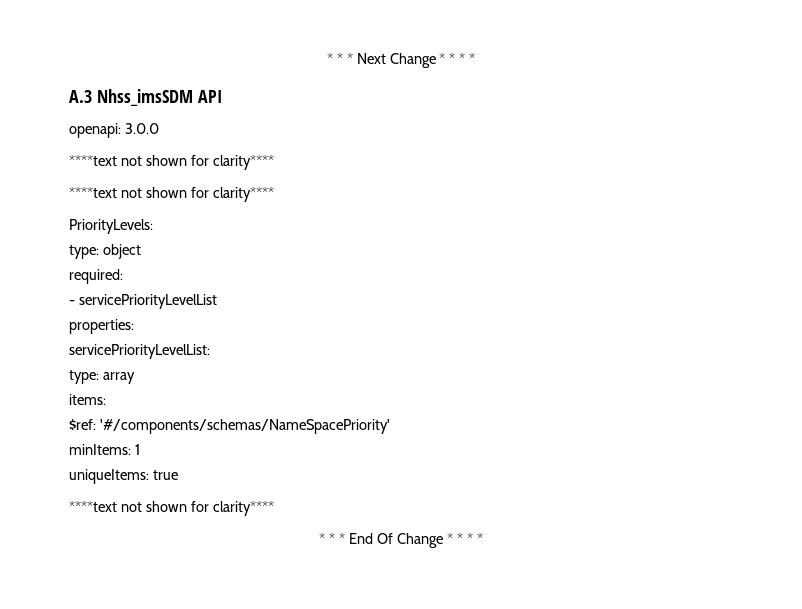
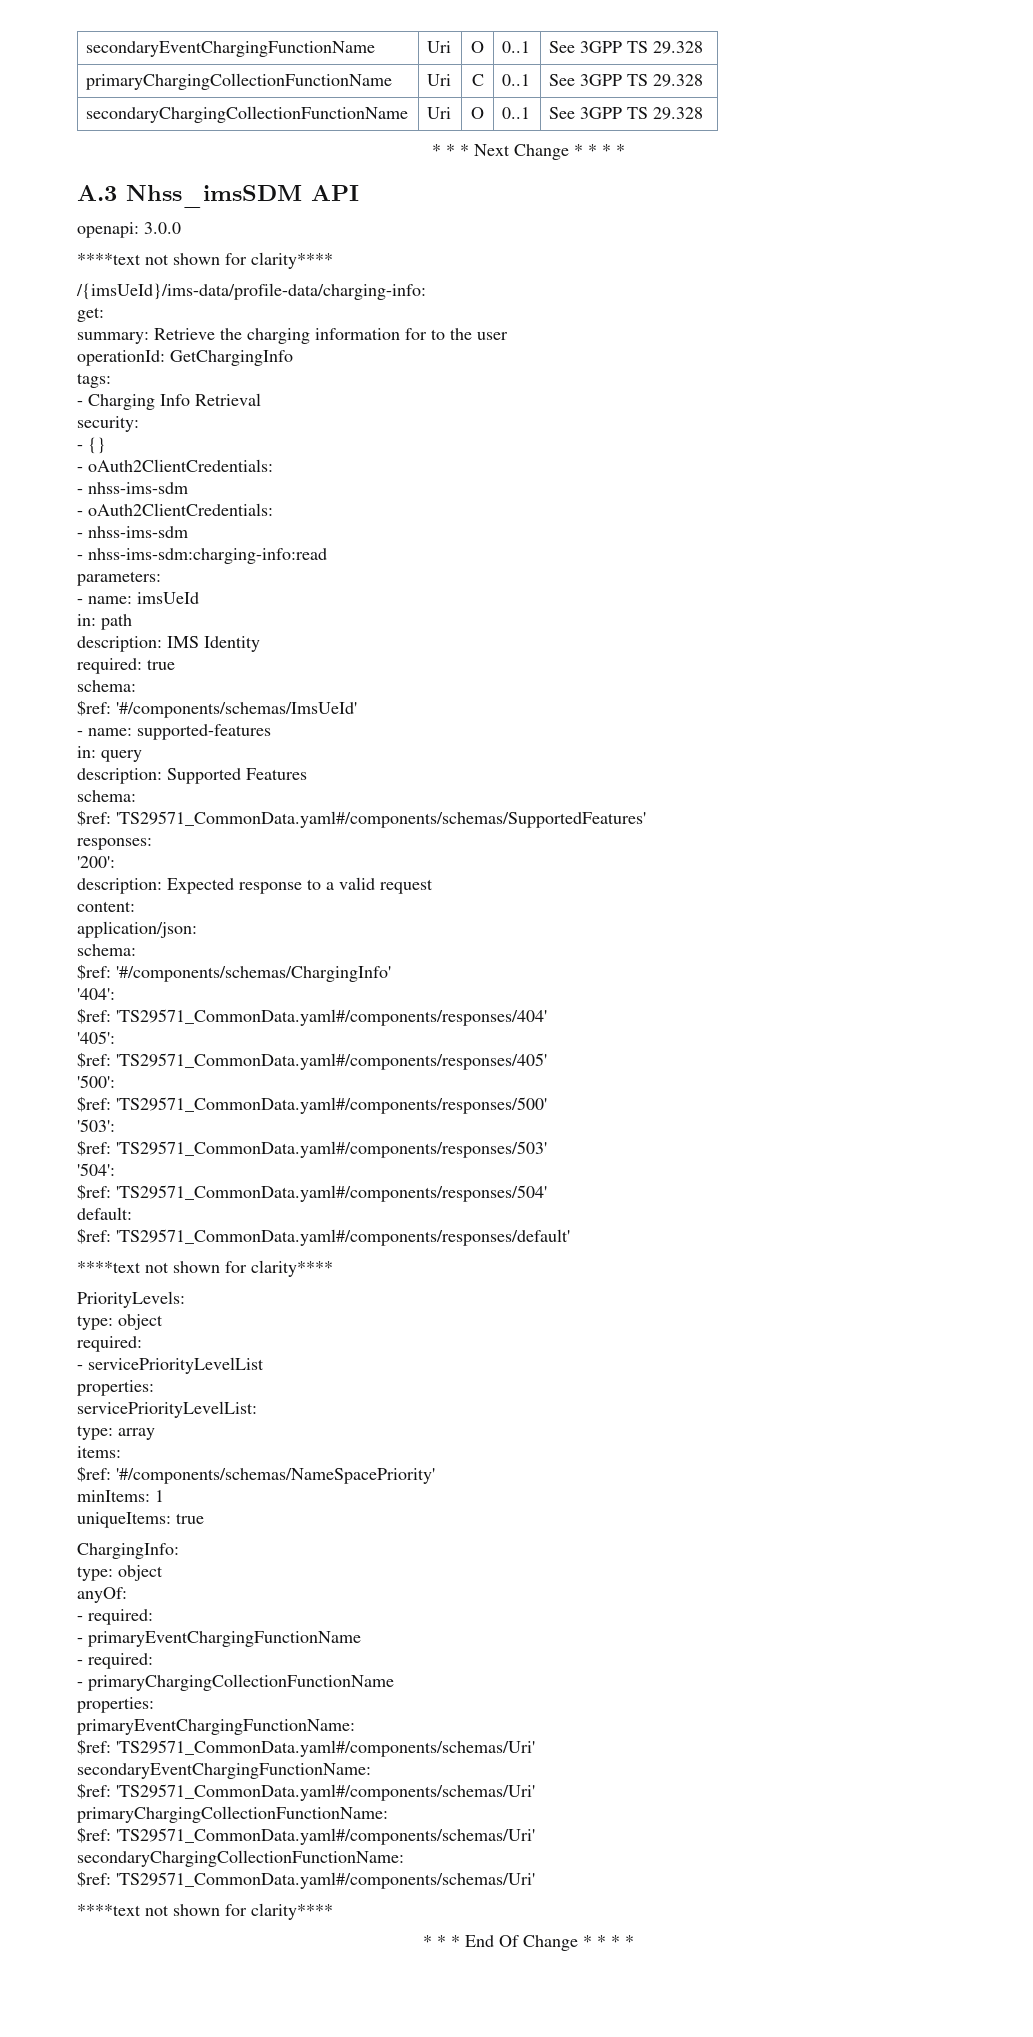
+ secondaryEventChargingFunctionName | Uri | O | 0..1 | See 3GPP TS 29.328
+ primaryChargingCollectionFunctionName | Uri | C | 0..1 | See 3GPP TS 29.328
+ secondaryChargingCollectionFunctionName | Uri | O | 0..1 | See 3GPP TS 29.328
+ /{imsUeId}/ims-data/profile-data/charging-info:
+ get:
+ summary: Retrieve the charging information for to the user
+ operationId: GetChargingInfo
+ tags:
+ - Charging Info Retrieval
+ security:
+ - {}
+ - oAuth2ClientCredentials:
+ - nhss-ims-sdm
+ - oAuth2ClientCredentials:
+ - nhss-ims-sdm
+ - nhss-ims-sdm:charging-info:read
+ parameters:
+ - name: imsUeId
+ in: path
+ description: IMS Identity
+ required: true
+ schema:
+ $ref: '#/components/schemas/ImsUeId'
+ - name: supported-features
+ in: query
+ description: Supported Features
+ schema:
+ $ref: 'TS29571_CommonData.yaml#/components/schemas/SupportedFeatures'
+ responses:
+ '200':
+ description: Expected response to a valid request
+ content:
+ application/json:
+ schema:
+ $ref: '#/components/schemas/ChargingInfo'
+ '404':
+ $ref: 'TS29571_CommonData.yaml#/components/responses/404'
+ '405':
+ $ref: 'TS29571_CommonData.yaml#/components/responses/405'
+ '500':
+ $ref: 'TS29571_CommonData.yaml#/components/responses/500'
+ '503':
+ $ref: 'TS29571_CommonData.yaml#/components/responses/503'
+ '504':
+ $ref: 'TS29571_CommonData.yaml#/components/responses/504'
+ default:
+ $ref: 'TS29571_CommonData.yaml#/components/responses/default'
+ ChargingInfo:
+ type: object
+ anyOf:
+ - required:
+ - primaryEventChargingFunctionName
+ - required:
+ - primaryChargingCollectionFunctionName
+ properties:
+ primaryEventChargingFunctionName:
+ $ref: 'TS29571_CommonData.yaml#/components/schemas/Uri'
+ secondaryEventChargingFunctionName:
+ $ref: 'TS29571_CommonData.yaml#/components/schemas/Uri'
+ primaryChargingCollectionFunctionName:
+ $ref: 'TS29571_CommonData.yaml#/components/schemas/Uri'
+ secondaryChargingCollectionFunctionName:
+ $ref: 'TS29571_CommonData.yaml#/components/schemas/Uri'

